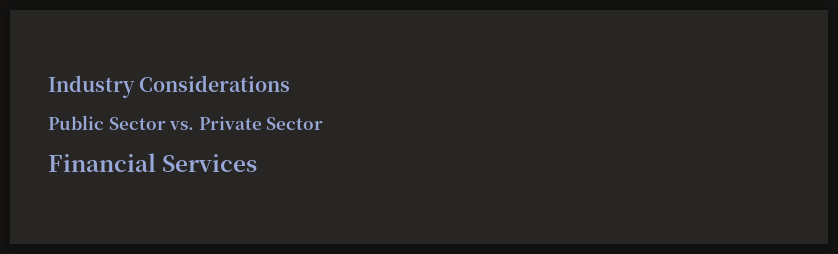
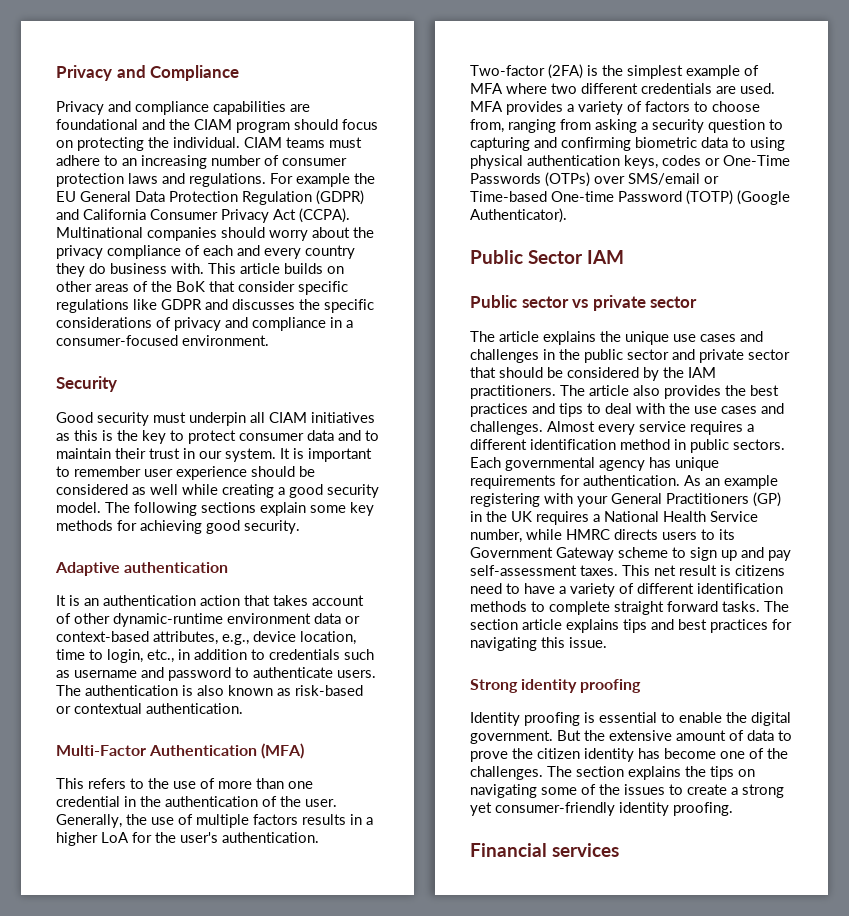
- Industry Considerations
- Public Sector vs. Private Sector
+ Privacy and Compliance
+ Privacy and compliance capabilities are foundational and the CIAM program should focus on protecting the individual. CIAM teams must adhere to an increasing number of consumer protection laws and regulations. For example the EU General Data Protection Regulation (GDPR) and California Consumer Privacy Act (CCPA). Multinational companies should worry about the privacy compliance of each and every country they do business with. This article builds on other areas of the BoK that consider specific regulations like GDPR and discusses the specific considerations of privacy and compliance in a consumer-focused environment.
+ Security
+ Good security must underpin all CIAM initiatives as this is the key to protect consumer data and to maintain their trust in our system. It is important to remember user experience should be considered as well while creating a good security model. The following sections explain some key methods for achieving good security.
+ Adaptive authentication
+ It is an authentication action that takes account of other dynamic-runtime environment data or context-based attributes, e.g., device location, time to login, etc., in addition to credentials such as username and password to authenticate users. The authentication is also known as risk-based or contextual authentication.
+ Multi-Factor Authentication (MFA)
+ This refers to the use of more than one credential in the authentication of the user. Generally, the use of multiple factors results in a higher LoA for the user's authentication. Two-factor (2FA) is the simplest example of MFA where two different credentials are used. MFA provides a variety of factors to choose from, ranging from asking a security question to capturing and confirming biometric data to using physical authentication keys, codes or One-Time Passwords (OTPs) over SMS/email or Time-based One-time Password (TOTP) (Google Authenticator).
+ Public Sector IAM
+ Public sector vs private sector
+ The article explains the unique use cases and challenges in the public sector and private sector that should be considered by the IAM practitioners. The article also provides the best practices and tips to deal with the use cases and challenges. Almost every service requires a different identification method in public sectors. Each governmental agency has unique requirements for authentication. As an example registering with your General Practitioners (GP) in the UK requires a National Health Service number, while HMRC directs users to its Government Gateway scheme to sign up and pay self-assessment taxes. This net result is citizens need to have a variety of different identification methods to complete straight forward tasks. The section article explains tips and best practices for navigating this issue.
+ Strong identity proofing
+ Identity proofing is essential to enable the digital government. But the extensive amount of data to prove the citizen identity has become one of the challenges. The section explains the tips on navigating some of the issues to create a strong yet consumer-friendly identity proofing.
- Financial Services
+ Financial services

